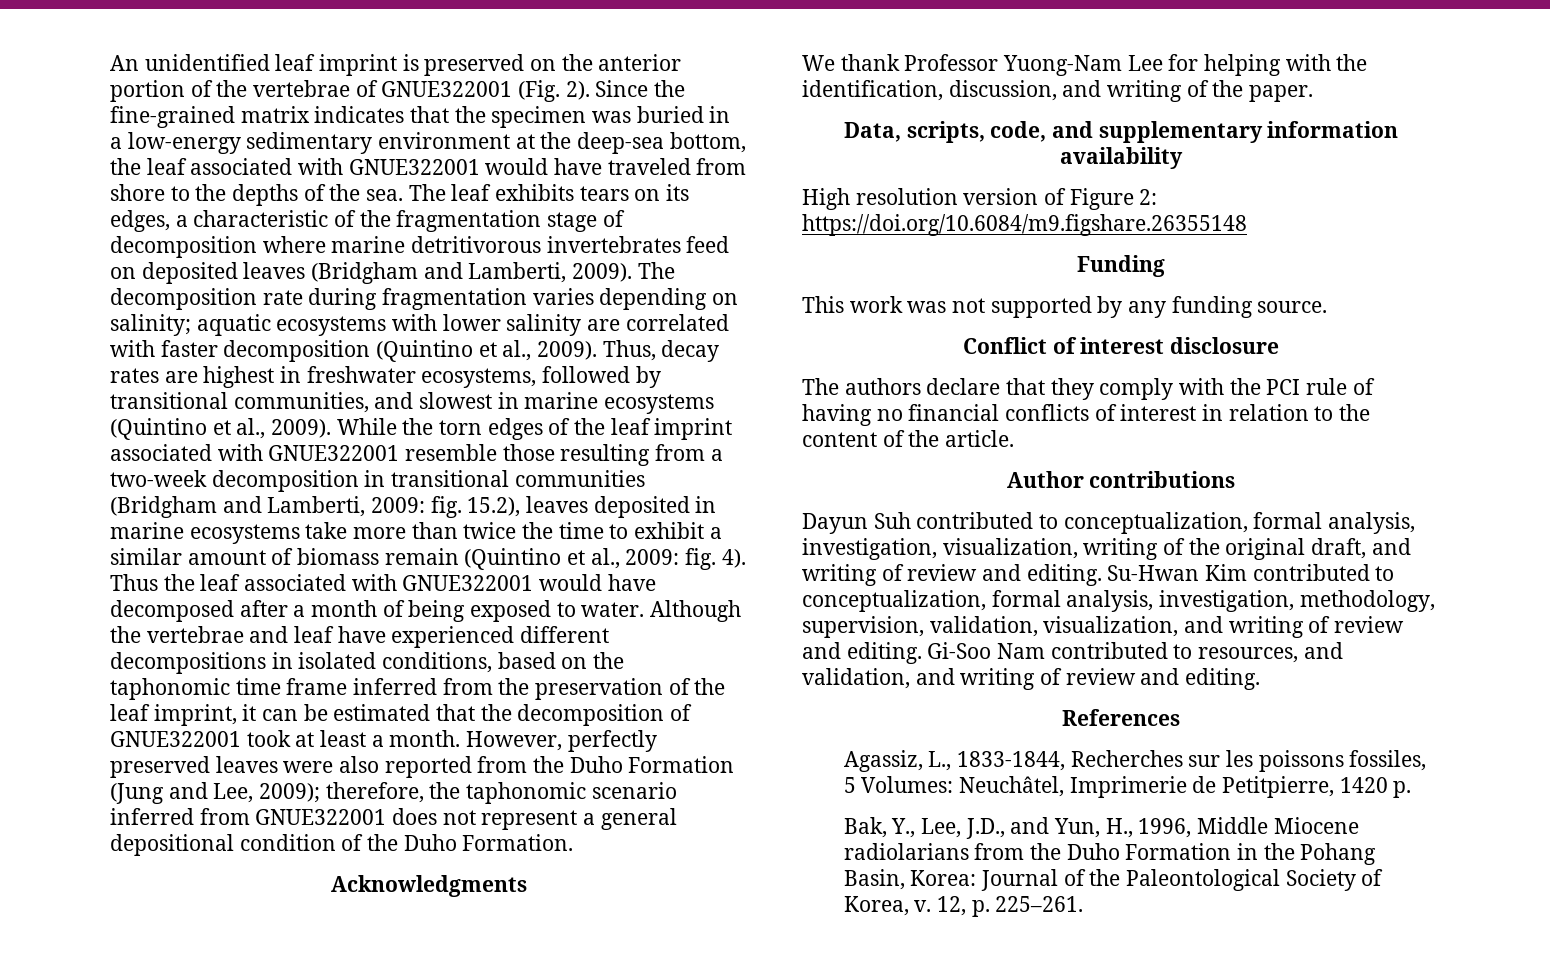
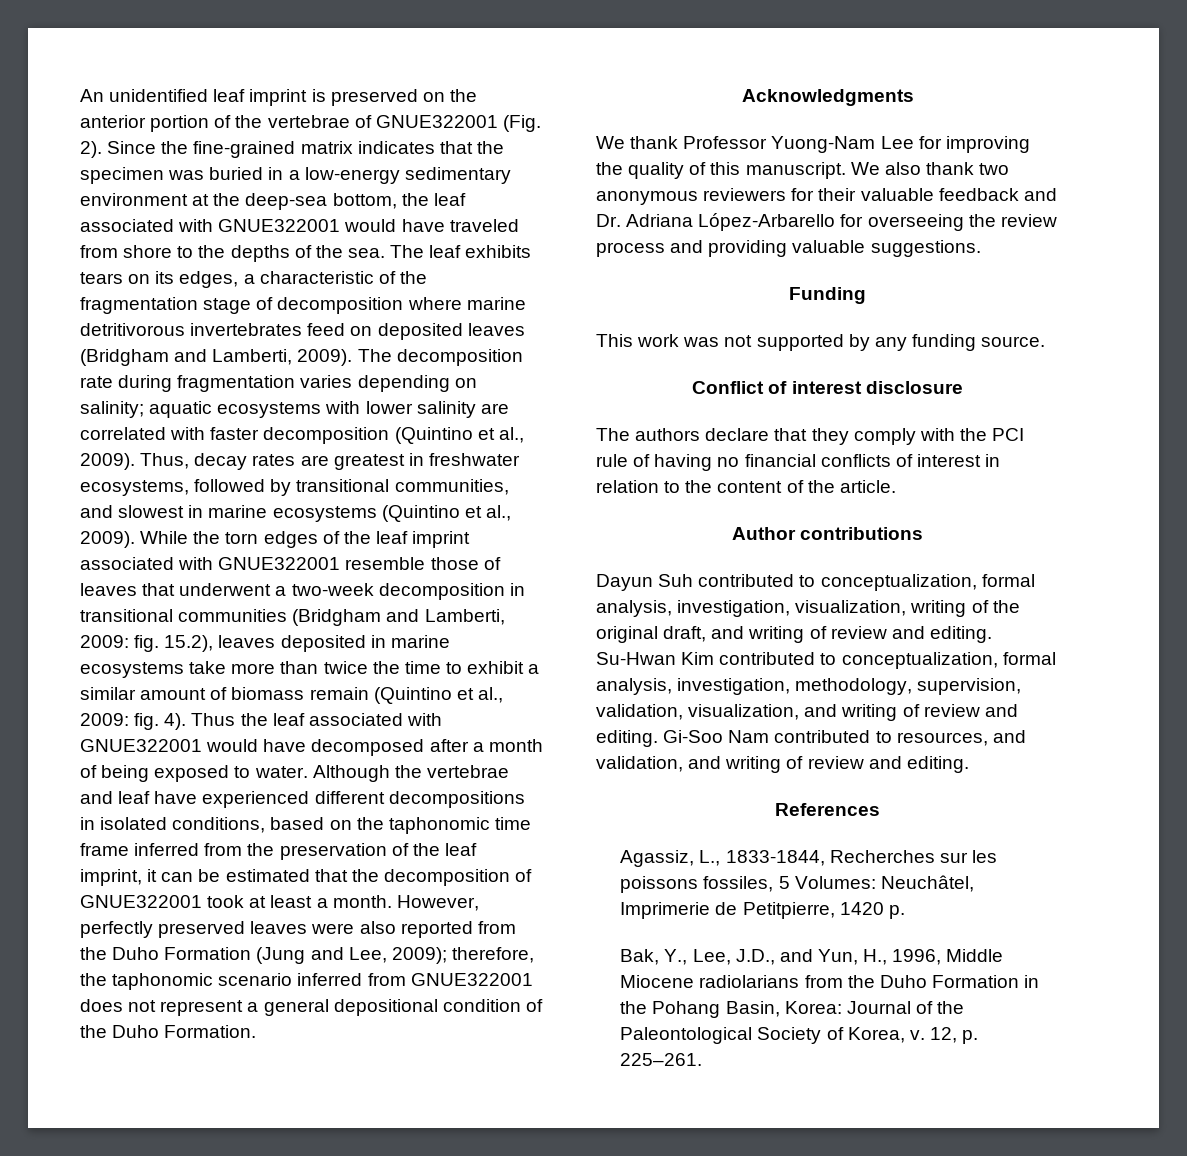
- Thus, decay rates are highest in freshwater ecosystems, followed by transitional communities, and slowest in marine ecosystems (Quintino et al., 2009).
+ Thus, decay rates are greatest in freshwater ecosystems, followed by transitional communities, and slowest in marine ecosystems (Quintino et al., 2009).
- While the torn edges of the leaf imprint associated with GNUE322001 resemble those resulting from a two-week decomposition in transitional communities (Bridgham and Lamberti, 2009: fig. 15.2), leaves deposited in marine ecosystems take more than twice the time to exhibit a similar amount of biomass remain (Quintino et al., 2009: fig. 4).
+ While the torn edges of the leaf imprint associated with GNUE322001 resemble those of leaves that underwent a two-week decomposition in transitional communities (Bridgham and Lamberti, 2009: fig. 15.2), leaves deposited in marine ecosystems take more than twice the time to exhibit a similar amount of biomass remain (Quintino et al., 2009: fig. 4).
- We thank Professor Yuong-Nam Lee for helping with the identification, discussion, and writing of the paper.
- Data, scripts, code, and supplementary information availability
- High resolution version of Figure 2: https://doi.org/10.6084/m9.figshare.26355148
+ We thank Professor Yuong-Nam Lee for improving the quality of this manuscript. We also thank two anonymous reviewers for their valuable feedback and Dr. Adriana López-Arbarello for overseeing the review process and providing valuable suggestions.

